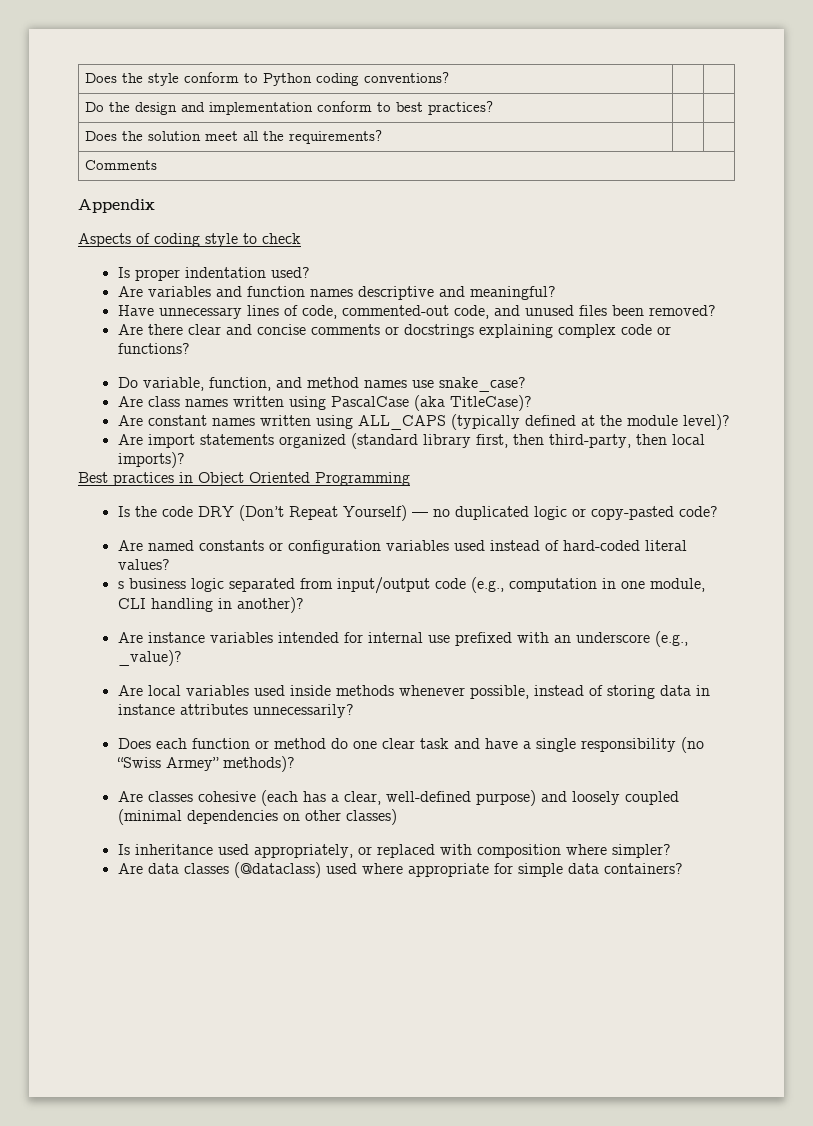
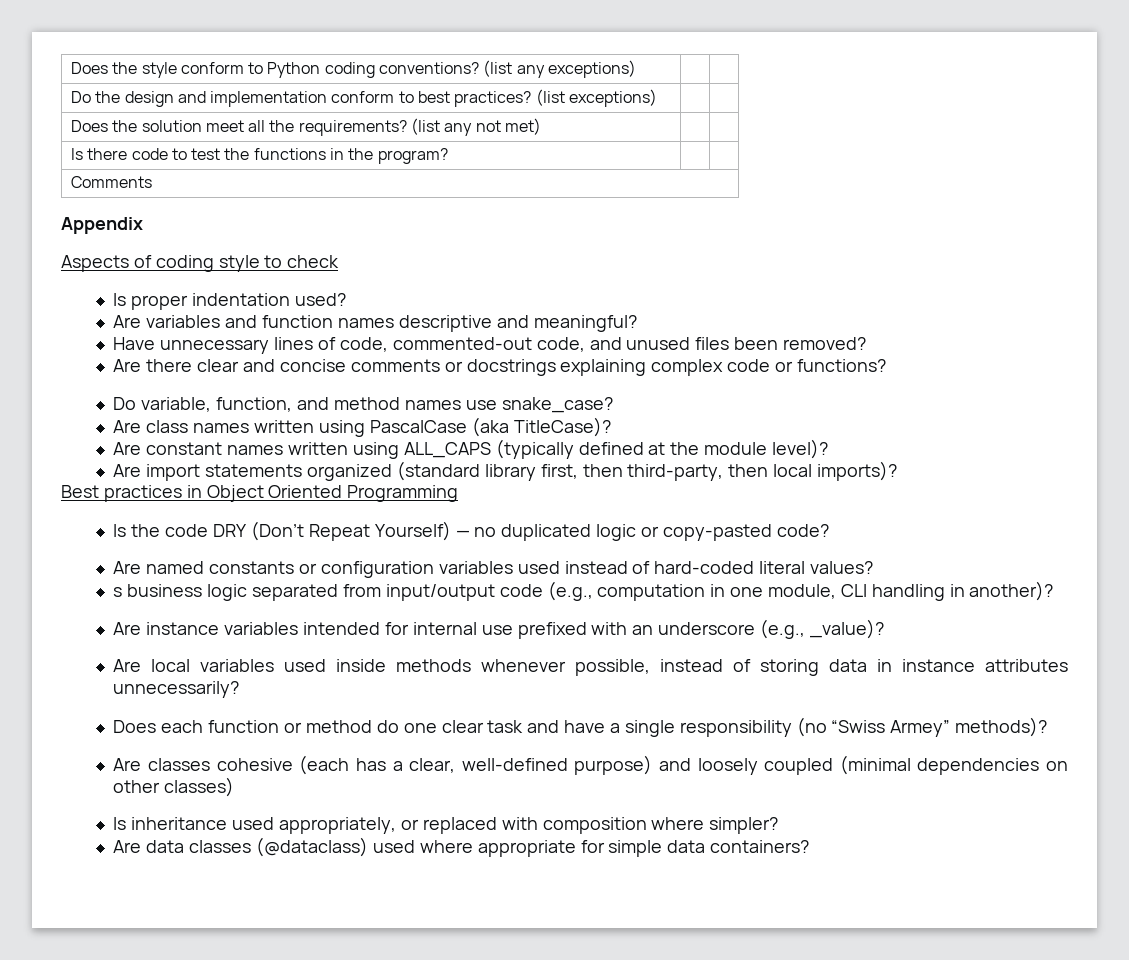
- Does the style conform to Python coding conventions? | |
+ Does the style conform to Python coding conventions? (list any exceptions) | |
- Do the design and implementation conform to best practices? | |
+ Do the design and implementation conform to best practices? (list exceptions) | |
- Does the solution meet all the requirements? | |
+ Does the solution meet all the requirements? (list any not met) | |
+ Is there code to test the functions in the program? | |

